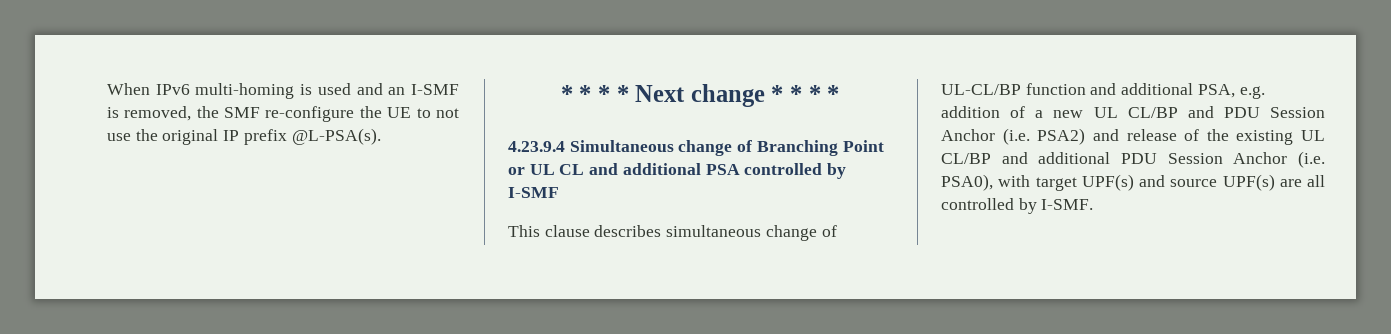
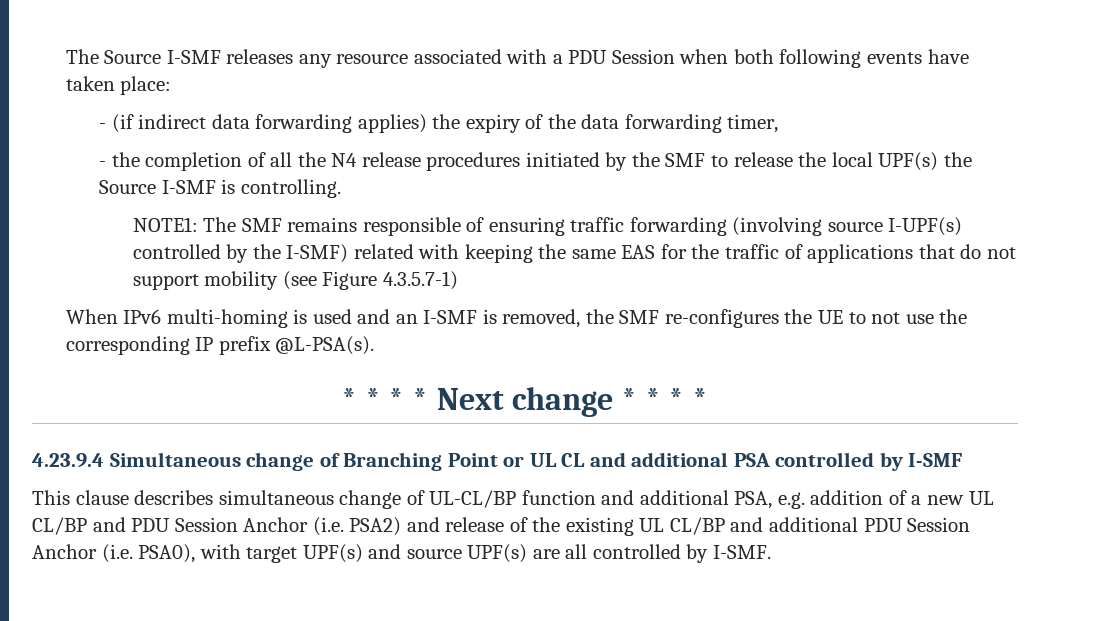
+ The Source I-SMF releases any resource associated with a PDU Session when both following events have taken place:
+ - (if indirect data forwarding applies) the expiry of the data forwarding timer,
+ - the completion of all the N4 release procedures initiated by the SMF to release the local UPF(s) the Source I-SMF is controlling.
+ NOTE1: The SMF remains responsible of ensuring traffic forwarding (involving source I-UPF(s) controlled by the I-SMF) related with keeping the same EAS for the traffic of applications that do not support mobility (see Figure 4.3.5.7-1)
- When IPv6 multi-homing is used and an I-SMF is removed, the SMF re-configure the UE to not use the original IP prefix @L-PSA(s).
+ When IPv6 multi-homing is used and an I-SMF is removed, the SMF re-configures the UE to not use the corresponding IP prefix @L-PSA(s).

